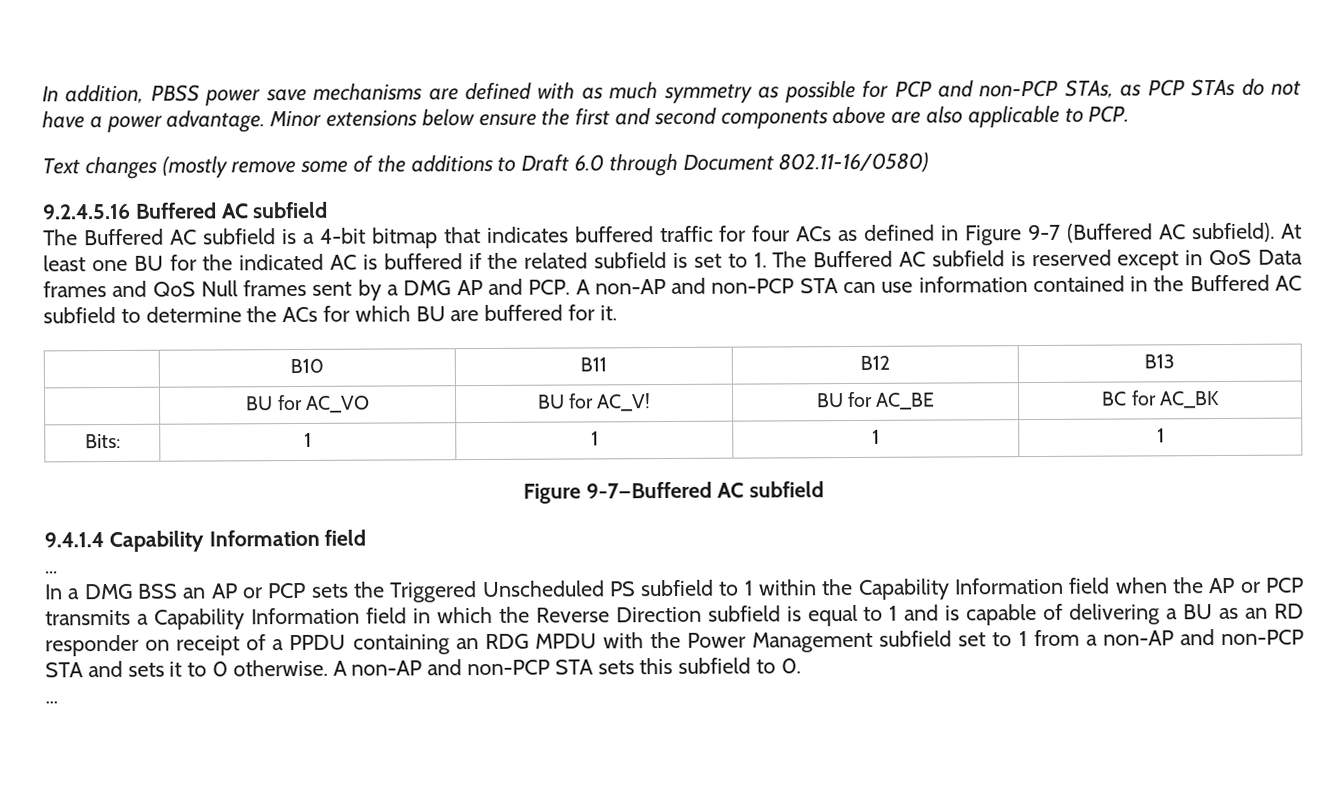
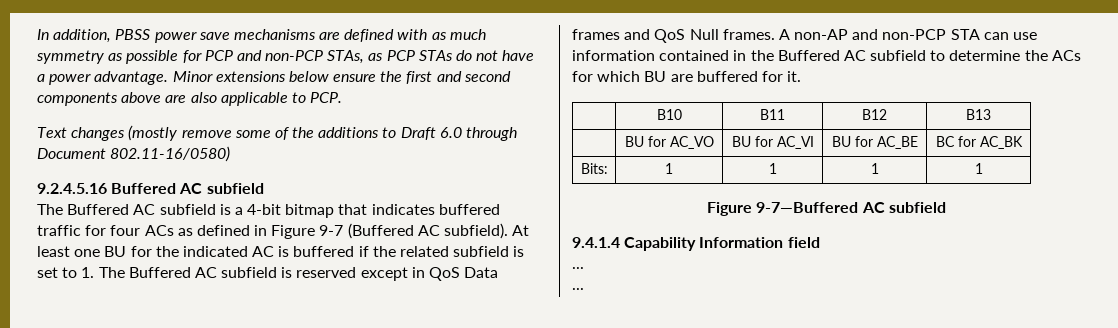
- At least one BU for the indicated AC is buffered if the related subfield is set to 1. The Buffered AC subfield is reserved except in QoS Data frames and QoS Null frames sent by a DMG AP and PCP. A non-AP and non-PCP STA can use information contained in the Buffered AC subfield to determine the ACs for which BU are buffered for it.
+ At least one BU for the indicated AC is buffered if the related subfield is set to 1. The Buffered AC subfield is reserved except in QoS Data frames and QoS Null frames. A non-AP and non-PCP STA can use information contained in the Buffered AC subfield to determine the ACs for which BU are buffered for it.
- | BU for AC_VO | BU for AC_V! | BU for AC_BE | BC for AC_BK
+ | BU for AC_VO | BU for AC_VI | BU for AC_BE | BC for AC_BK
- In a DMG BSS an AP or PCP sets the Triggered Unscheduled PS subfield to 1 within the Capability Information field when the AP or PCP transmits a Capability Information field in which the Reverse Direction subfield is equal to 1 and is capable of delivering a BU as an RD responder on receipt of a PPDU containing an RDG MPDU with the Power Management subfield set to 1 from a non-AP and non-PCP STA and sets it to 0 otherwise. A non-AP and non-PCP STA sets this subfield to 0.

